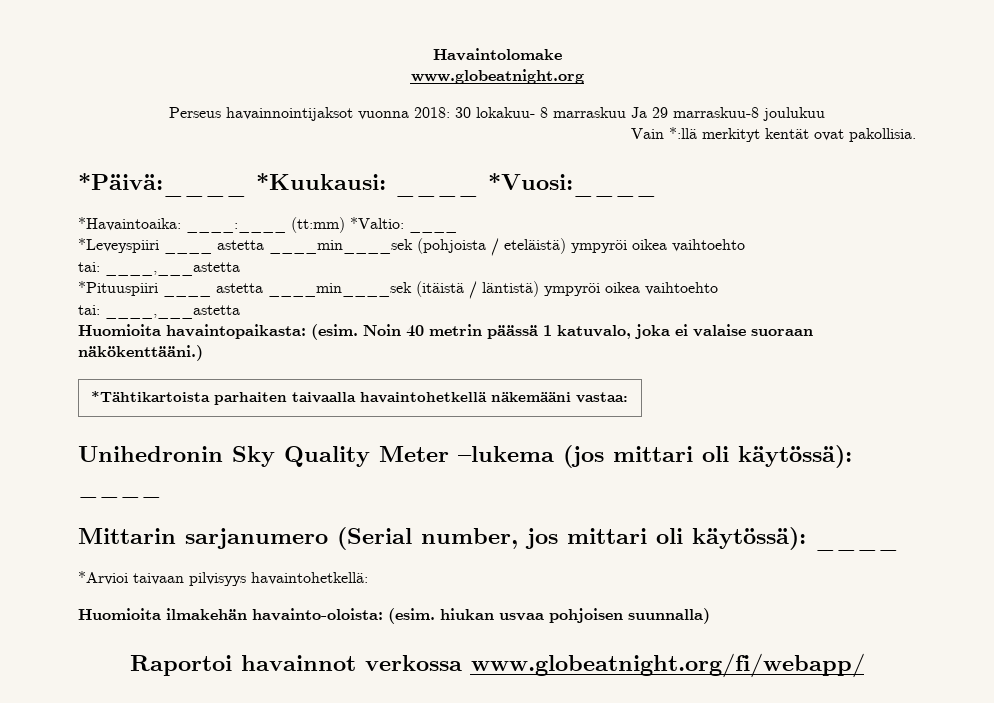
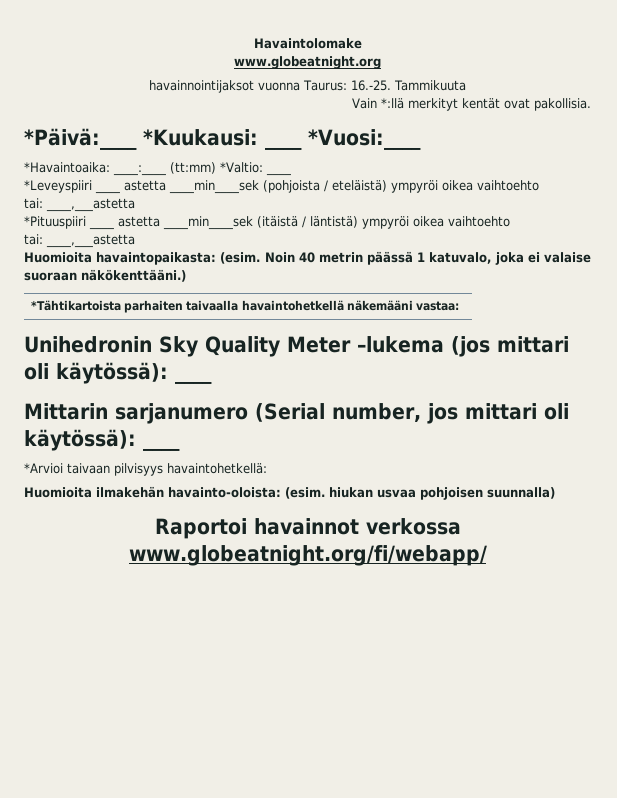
- Perseus havainnointijaksot vuonna 2018: 30 lokakuu- 8 marraskuu Ja 29 marraskuu-8 joulukuu
+ havainnointijaksot vuonna Taurus: 16.-25. Tammikuuta

